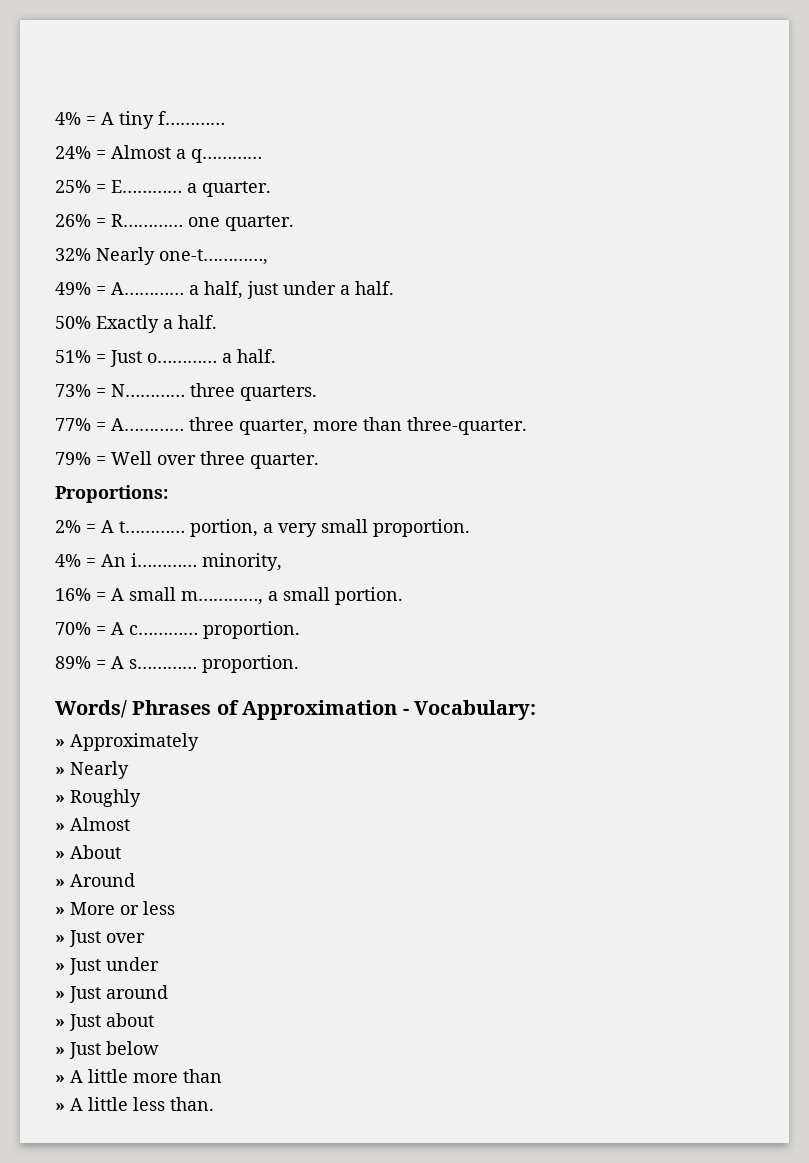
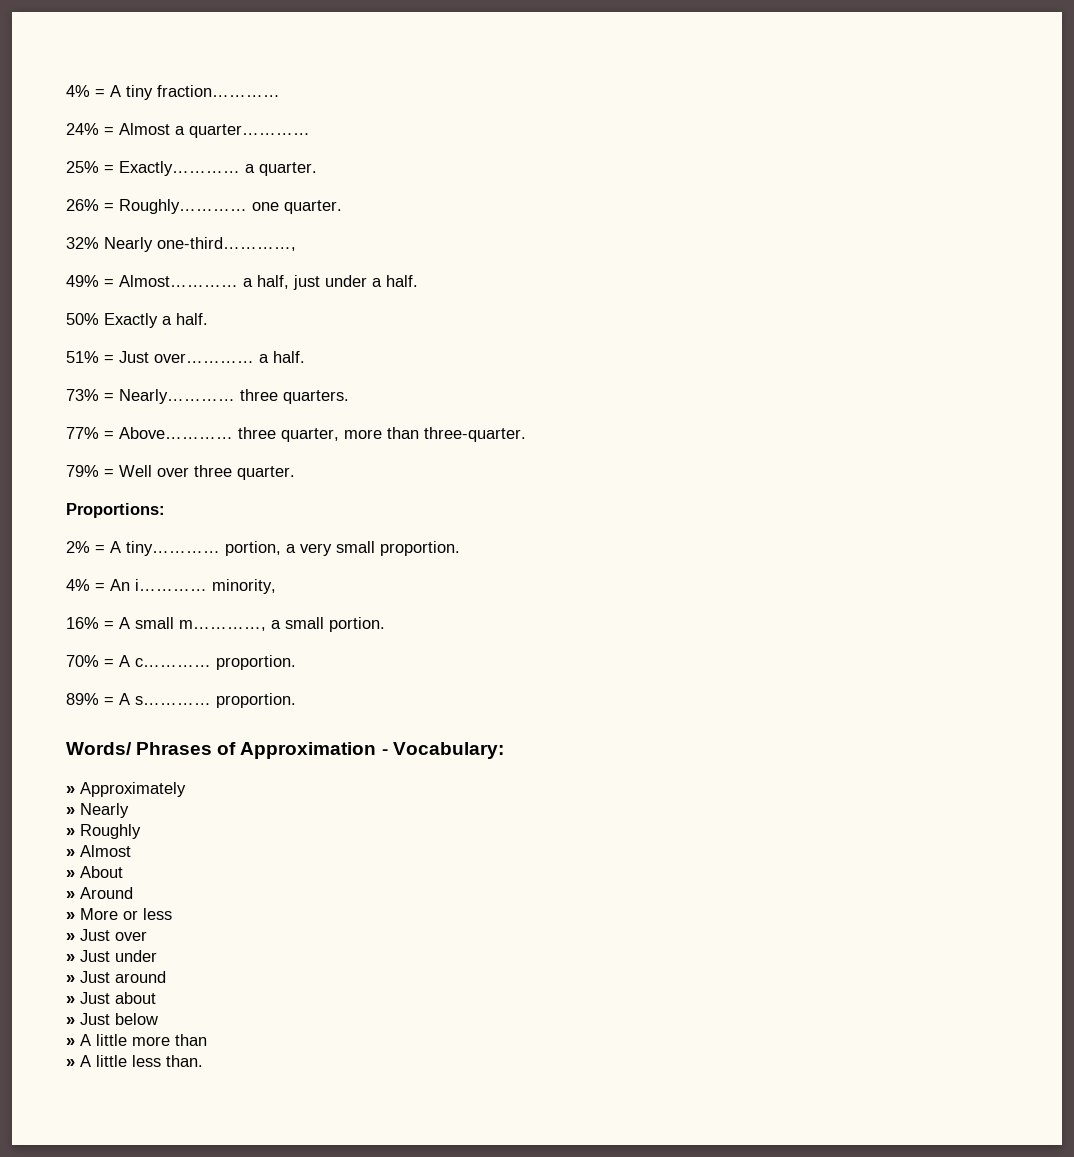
- 4% = A tiny f…………
+ 4% = A tiny fraction…………
- 24% = Almost a q…………
+ 24% = Almost a quarter…………
- 25% = E………… a quarter.
+ 25% = Exactly………… a quarter.
- 26% = R………… one quarter.
+ 26% = Roughly………… one quarter.
- 32% Nearly one-t…………,
+ 32% Nearly one-third…………,
- 49% = A………… a half, just under a half.
+ 49% = Almost………… a half, just under a half.
- 51% = Just o………… a half.
+ 51% = Just over………… a half.
- 73% = N………… three quarters.
+ 73% = Nearly………… three quarters.
- 77% = A………… three quarter, more than three-quarter.
+ 77% = Above………… three quarter, more than three-quarter.
- 2% = A t………… portion, a very small proportion.
+ 2% = A tiny………… portion, a very small proportion.

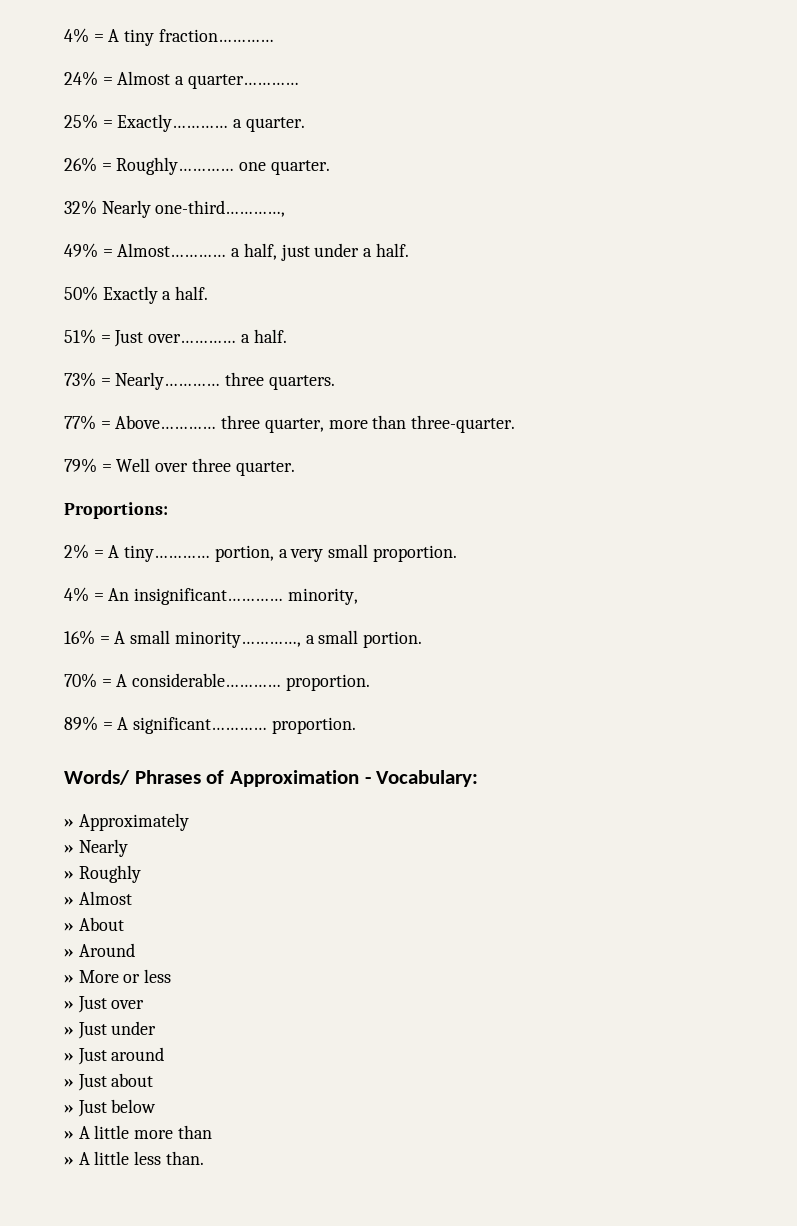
- 4% = An i………… minority,
+ 4% = An insignificant………… minority,
- 16% = A small m…………, a small portion.
+ 16% = A small minority…………, a small portion.
- 70% = A c………… proportion.
+ 70% = A considerable………… proportion.
- 89% = A s………… proportion.
+ 89% = A significant………… proportion.

